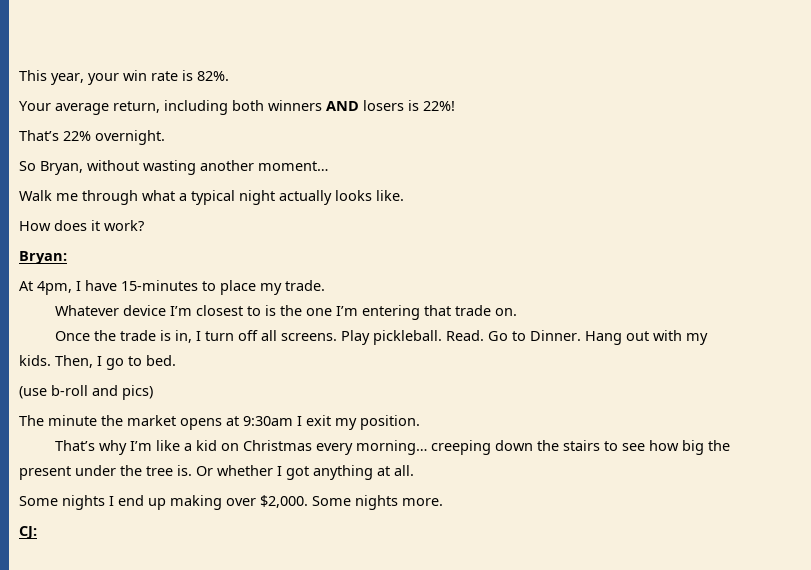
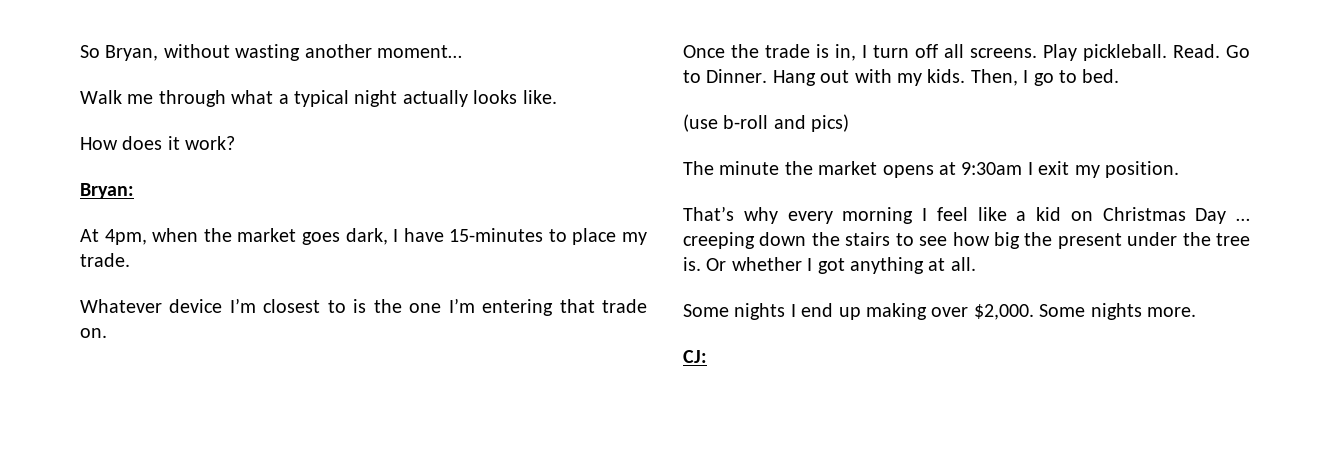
- This year, your win rate is 82%.
- Your average return, including both winners AND losers is 22%!
- That’s 22% overnight.
- At 4pm, I have 15-minutes to place my trade.
+ At 4pm, when the market goes dark, I have 15-minutes to place my trade.
- That’s why I’m like a kid on Christmas every morning… creeping down the stairs to see how big the present under the tree is.
+ That’s why every morning I feel like a kid on Christmas Day … creeping down the stairs to see how big the present under the tree is.

